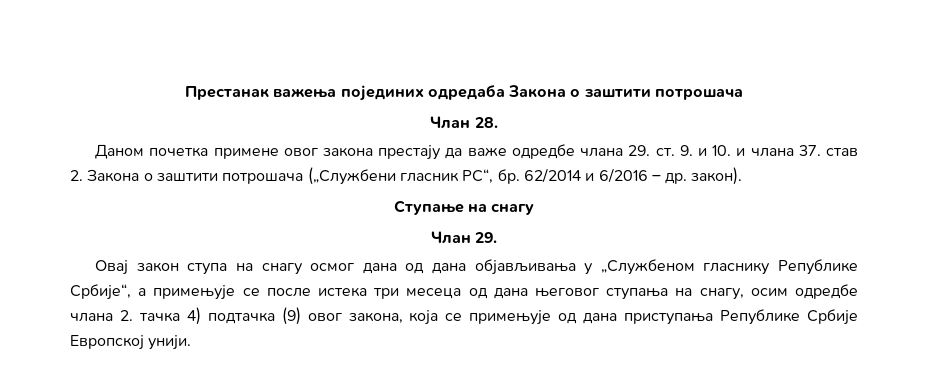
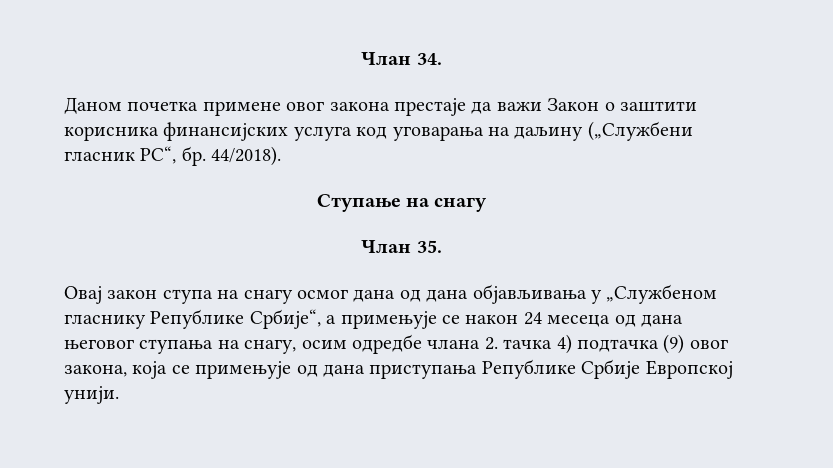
- Престанак важења појединих одредаба Закона о заштити потрошача
- Члан 28.
+ Члан 34.
- Даном почетка примене овог закона престају да важе одредбе члана 29. ст. 9. и 10. и члана 37. став 2. Закона о заштити потрошача („Службени гласник РС“, бр. 62/2014 и 6/2016 – др. закон).
+ Даном почетка примене овог закона престаје да важи Закон о заштити корисника финансијских услуга код уговарања на даљину („Службени гласник РС“, бр. 44/2018).
- Члан 29.
+ Члан 35.
- Овај закон ступа на снагу осмог дана од дана објављивања у „Службеном гласнику Републике Србије“, а примењује се после истека три месеца од дана његовог ступања на снагу, осим одредбе члана 2. тачка 4) подтачка (9) овог закона, која се примењује од дана приступања Републике Србије Европској унији.
+ Овај закон ступа на снагу осмог дана од дана објављивања у „Службеном гласнику Републике Србије“, а примењује се након 24 месеца од дана његовог ступања на снагу, осим одредбе члана 2. тачка 4) подтачка (9) овог закона, која се примењује од дана приступања Републике Србије Европској унији.

